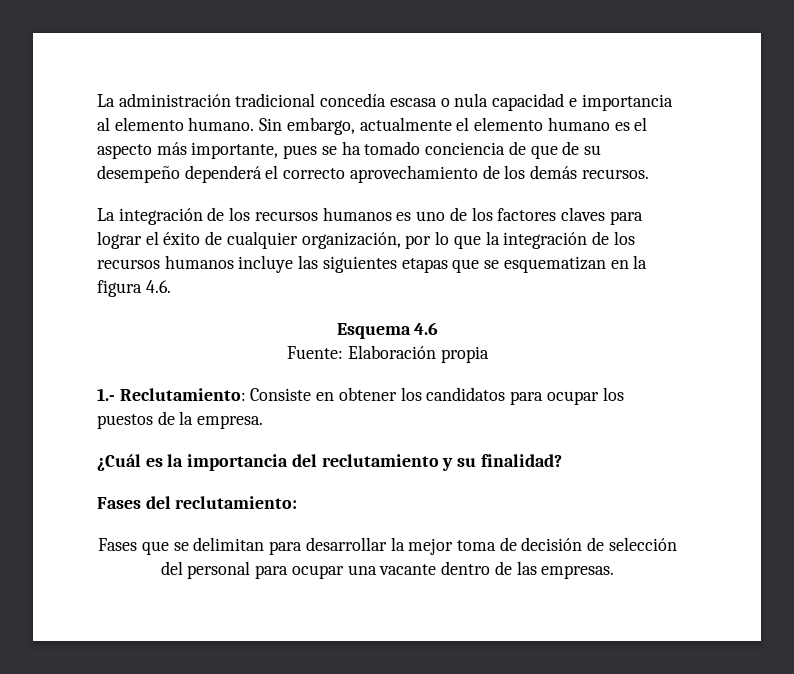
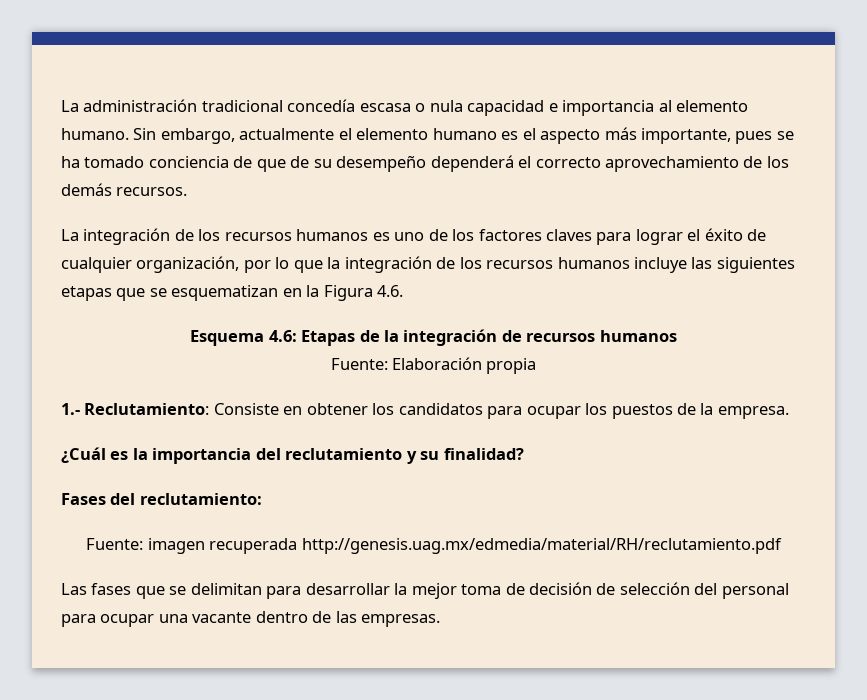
- La integración de los recursos humanos es uno de los factores claves para lograr el éxito de cualquier organización, por lo que la integración de los recursos humanos incluye las siguientes etapas que se esquematizan en la figura 4.6.
+ La integración de los recursos humanos es uno de los factores claves para lograr el éxito de cualquier organización, por lo que la integración de los recursos humanos incluye las siguientes etapas que se esquematizan en la Figura 4.6.
- Esquema 4.6
+ Esquema 4.6: Etapas de la integración de recursos humanos
- Fases que se delimitan para desarrollar la mejor toma de decisión de selección del personal para ocupar una vacante dentro de las empresas.
+ Fuente: imagen recuperada http://genesis.uag.mx/edmedia/material/RH/reclutamiento.pdf
+ Las fases que se delimitan para desarrollar la mejor toma de decisión de selección del personal para ocupar una vacante dentro de las empresas.

